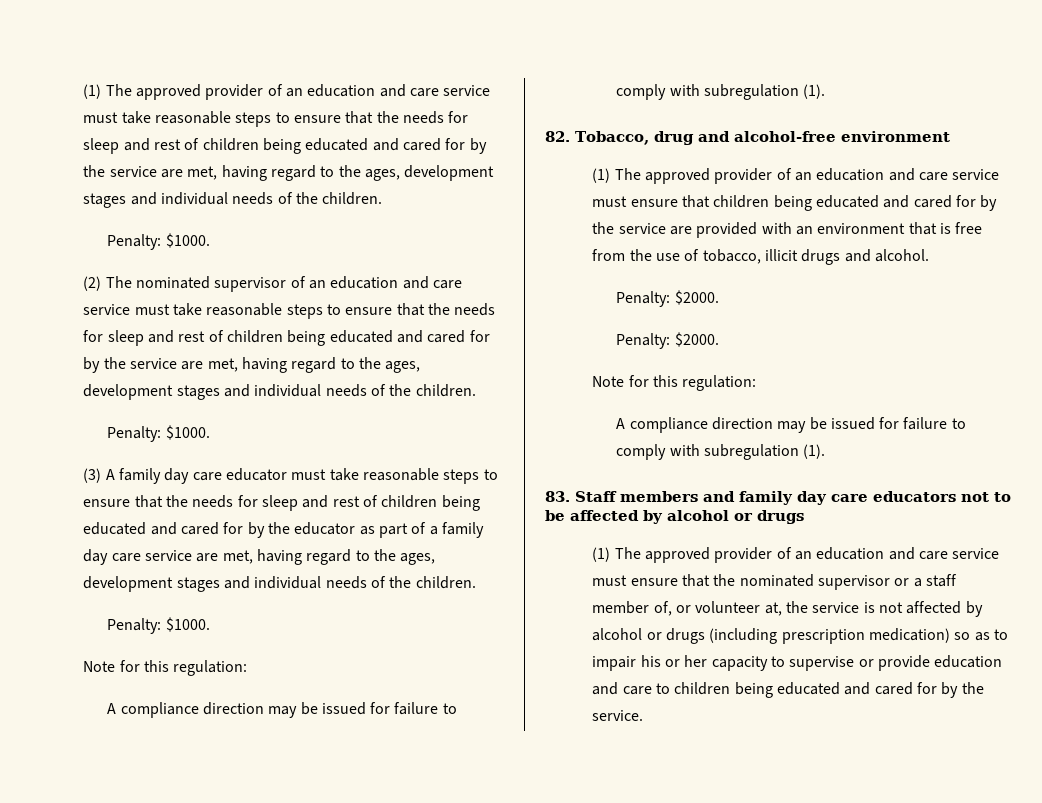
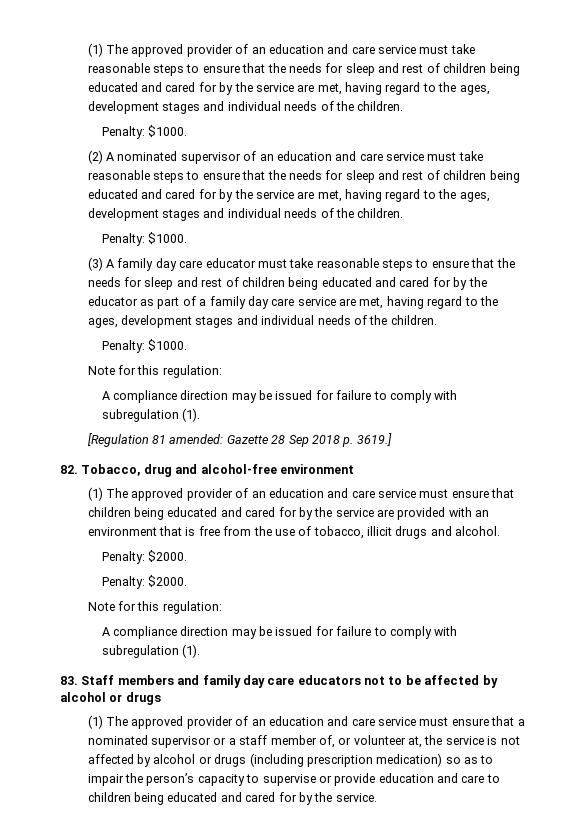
- (2) The nominated supervisor of an education and care service must take reasonable steps to ensure that the needs for sleep and rest of children being educated and cared for by the service are met, having regard to the ages, development stages and individual needs of the children.
+ (2) A nominated supervisor of an education and care service must take reasonable steps to ensure that the needs for sleep and rest of children being educated and cared for by the service are met, having regard to the ages, development stages and individual needs of the children.
+ [Regulation 81 amended: Gazette 28 Sep 2018 p. 3619.]
- (1) The approved provider of an education and care service must ensure that the nominated supervisor or a staff member of, or volunteer at, the service is not affected by alcohol or drugs (including prescription medication) so as to impair his or her capacity to supervise or provide education and care to children being educated and cared for by the service.
+ (1) The approved provider of an education and care service must ensure that a nominated supervisor or a staff member of, or volunteer at, the service is not affected by alcohol or drugs (including prescription medication) so as to impair the person’s capacity to supervise or provide education and care to children being educated and cared for by the service.

